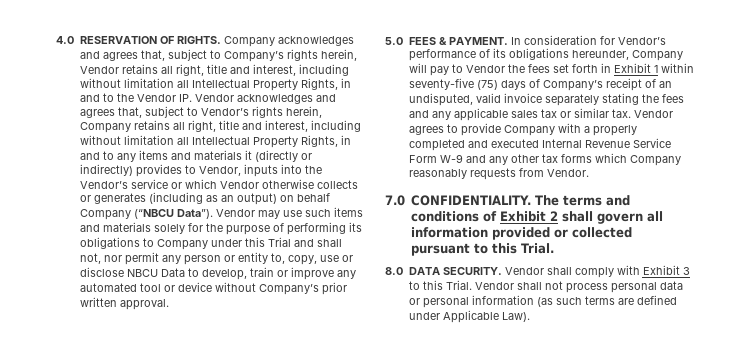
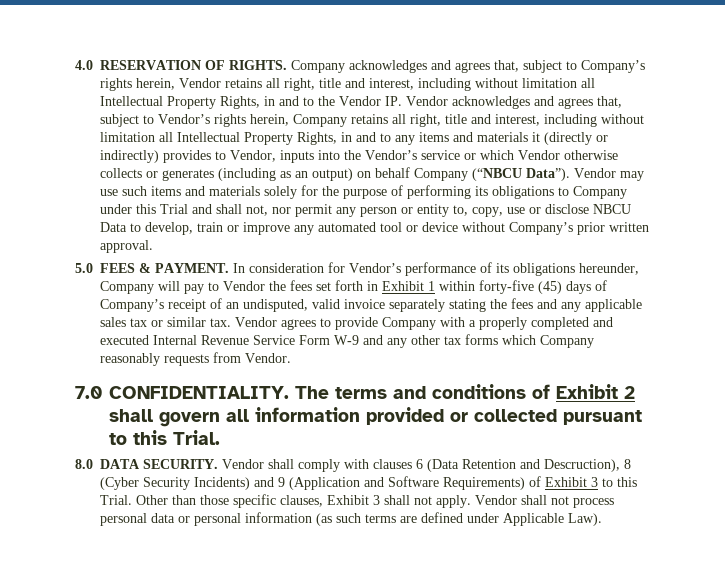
- In consideration for Vendor’s performance of its obligations hereunder, Company will pay to Vendor the fees set forth in Exhibit 1 within seventy-five (75) days of Company’s receipt of an undisputed, valid invoice separately stating the fees and any applicable sales tax or similar tax.
+ In consideration for Vendor’s performance of its obligations hereunder, Company will pay to Vendor the fees set forth in Exhibit 1 within forty-five (45) days of Company’s receipt of an undisputed, valid invoice separately stating the fees and any applicable sales tax or similar tax.
- Vendor shall comply with Exhibit 3 to this Trial.
+ Vendor shall comply with clauses 6 (Data Retention and Descruction), 8 (Cyber Security Incidents) and 9 (Application and Software Requirements) of Exhibit 3 to this Trial.
+ Other than those specific clauses, Exhibit 3 shall not apply.

